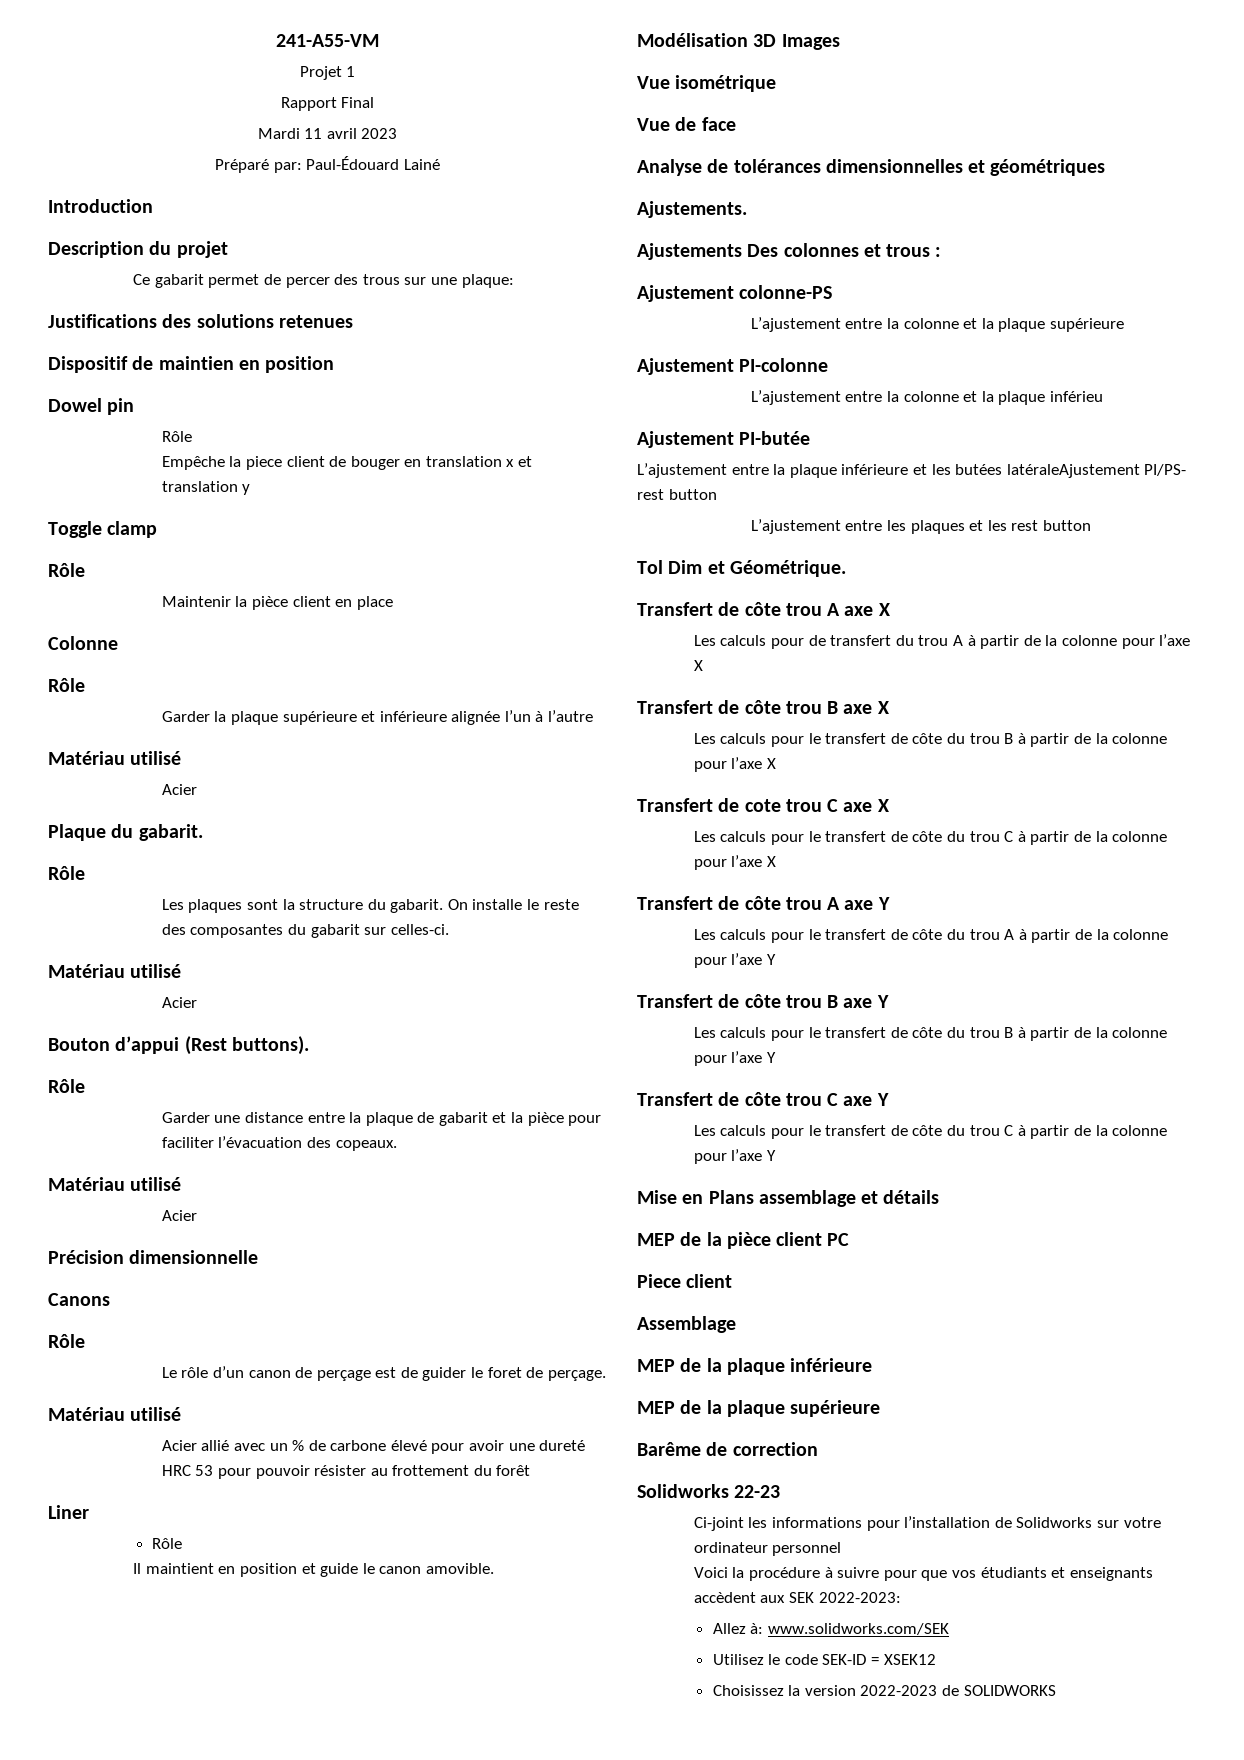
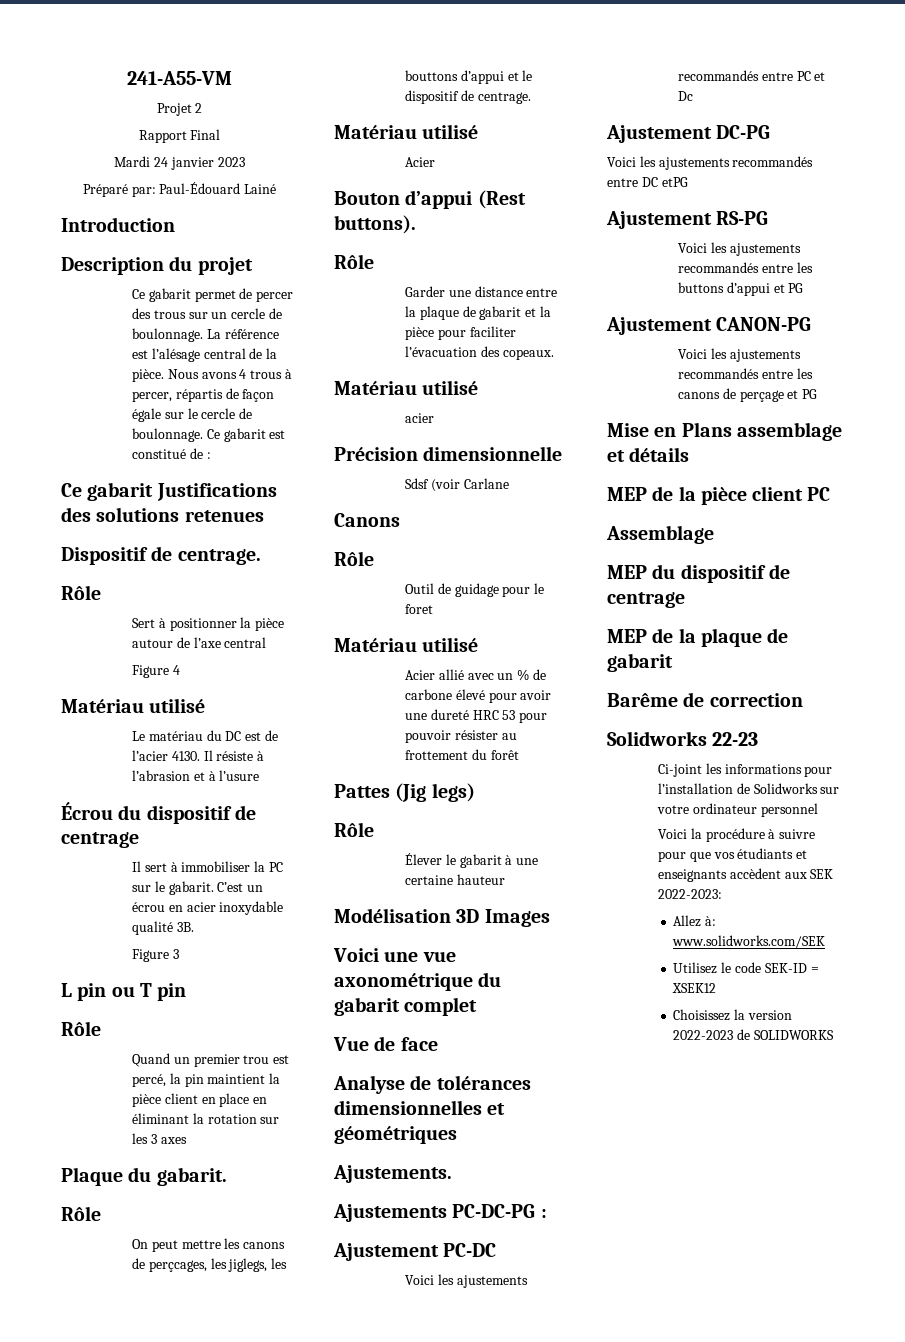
- Projet 1
+ Projet 2
- Mardi 11 avril 2023
+ Mardi 24 janvier 2023
- Ce gabarit permet de percer des trous sur une plaque:
- Justifications des solutions retenues
+ Ce gabarit permet de percer des trous sur un cercle de boulonnage. La référence est l’alésage central de la pièce. Nous avons 4 trous à percer, répartis de façon égale sur le cercle de boulonnage. Ce gabarit est constitué de :
+ Ce gabarit Justifications des solutions retenues
- Dispositif de maintien en position
- Dowel pin
+ Dispositif de centrage.
  Rôle
- Empêche la piece client de bouger en translation x et translation y
- Toggle clamp
+ Sert à positionner la pièce autour de l’axe central
+ Figure 4
+ Matériau utilisé
+ Le matériau du DC est de l’acier 4130. Il résiste à l’abrasion et à l’usure
+ Écrou du dispositif de centrage
+ Il sert à immobiliser la PC sur le gabarit. C’est un écrou en acier inoxydable qualité 3B.
+ Figure 3
+ L pin ou T pin
  Rôle
- Maintenir la pièce client en place
- Colonne
- Rôle
- Garder la plaque supérieure et inférieure alignée l’un à l’autre
- Matériau utilisé
- Acier
+ Quand un premier trou est percé, la pin maintient la pièce client en place en éliminant la rotation sur les 3 axes
  Plaque du gabarit.
  Rôle
- Les plaques sont la structure du gabarit. On installe le reste des composantes du gabarit sur celles-ci.
+ On peut mettre les canons de perçcages, les jiglegs, les bouttons d’appui et le dispositif de centrage.
  Garder une distance entre la plaque de gabarit et la pièce pour faciliter l’évacuation des copeaux.
  Matériau utilisé
- Acier
+ acier
+ Sdsf (voir Carlane
- Le rôle d’un canon de perçage est de guider le foret de perçage.
+ Outil de guidage pour le foret
- Liner
+ Pattes (Jig legs)
  Rôle
- Il maintient en position et guide le canon amovible.
+ Élever le gabarit à une certaine hauteur
  Modélisation 3D Images
- Vue isométrique
+ Voici une vue axonométrique du gabarit complet
- Ajustements Des colonnes et trous :
- Ajustement colonne-PS
- L’ajustement entre la colonne et la plaque supérieure
- Ajustement PI-colonne
- L’ajustement entre la colonne et la plaque inférieu
- Ajustement PI-butée
- L’ajustement entre la plaque inférieure et les butées latéraleAjustement PI/PS- rest button
- L’ajustement entre les plaques et les rest button
- Tol Dim et Géométrique.
- Transfert de côte trou A axe X
- Les calculs pour de transfert du trou A à partir de la colonne pour l’axe X
- Transfert de côte trou B axe X
- Les calculs pour le transfert de côte du trou B à partir de la colonne pour l’axe X
- Transfert de cote trou C axe X
- Les calculs pour le transfert de côte du trou C à partir de la colonne pour l’axe X
- Transfert de côte trou A axe Y
- Les calculs pour le transfert de côte du trou A à partir de la colonne pour l’axe Y
- Transfert de côte trou B axe Y
- Les calculs pour le transfert de côte du trou B à partir de la colonne pour l’axe Y
- Transfert de côte trou C axe Y
- Les calculs pour le transfert de côte du trou C à partir de la colonne pour l’axe Y
+ Ajustements PC-DC-PG :
+ Ajustement PC-DC
+ Voici les ajustements recommandés entre PC et Dc
+ Ajustement DC-PG
+ Voici les ajustements recommandés entre DC etPG
+ Ajustement RS-PG
+ Voici les ajustements recommandés entre les buttons d’appui et PG
+ Ajustement CANON-PG
+ Voici les ajustements recommandés entre les canons de perçage et PG
- Piece client
  Assemblage
- MEP de la plaque inférieure
- MEP de la plaque supérieure
+ MEP du dispositif de centrage
+ MEP de la plaque de gabarit

